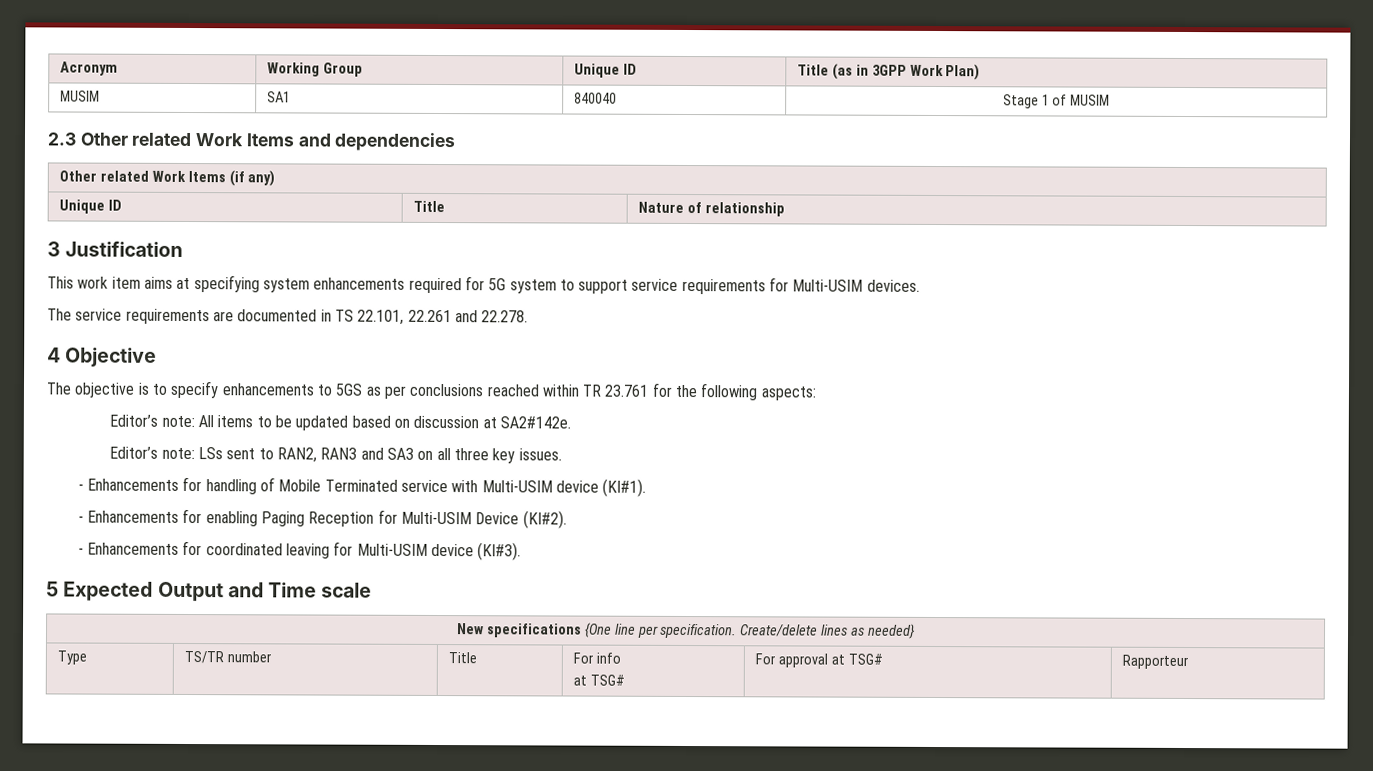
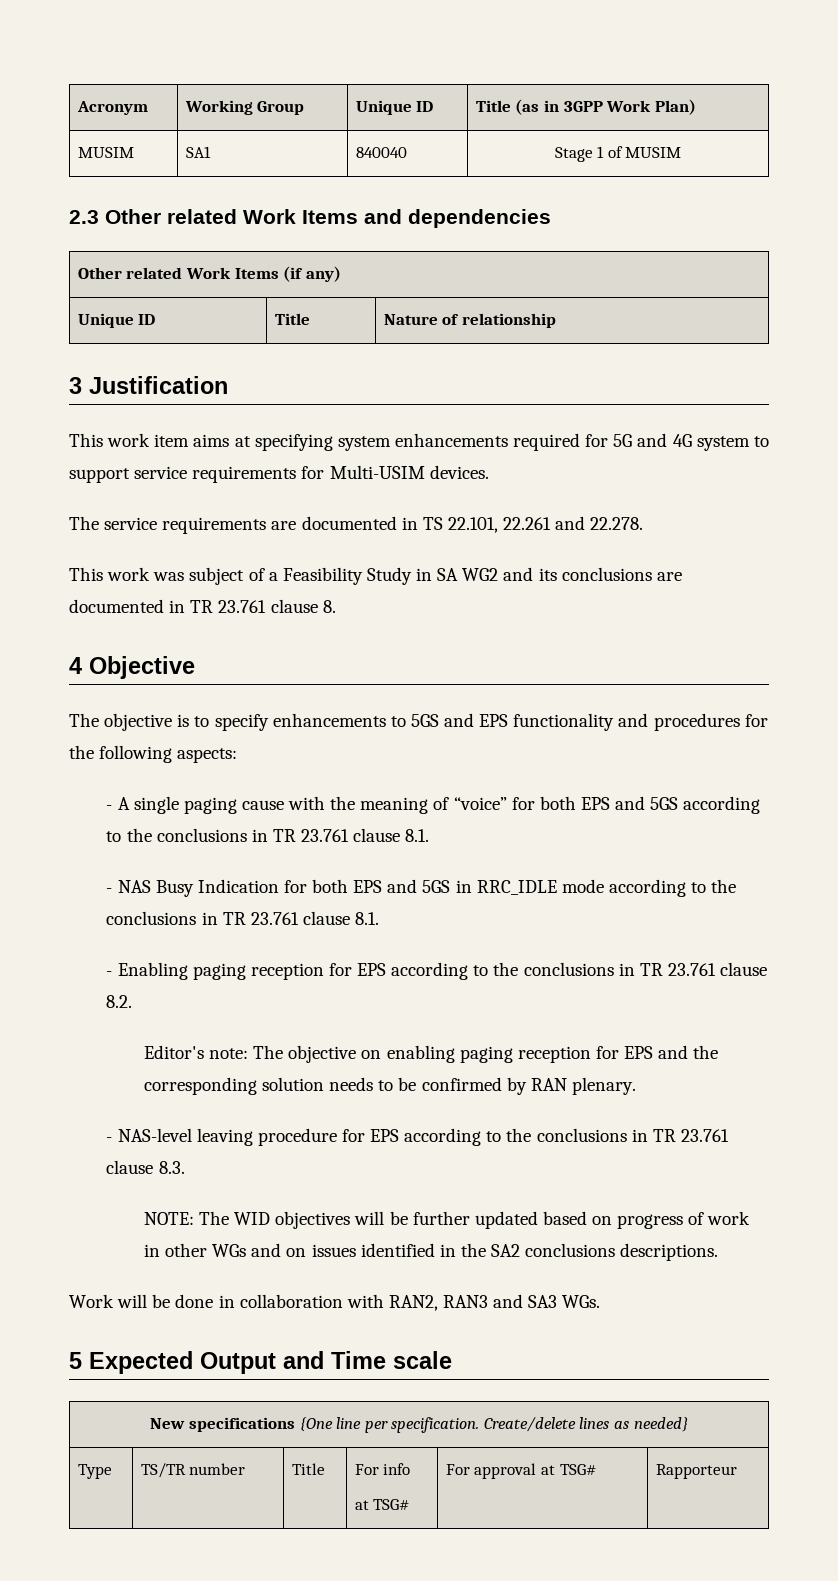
- This work item aims at specifying system enhancements required for 5G system to support service requirements for Multi-USIM devices.
+ This work item aims at specifying system enhancements required for 5G and 4G system to support service requirements for Multi-USIM devices.
+ This work was subject of a Feasibility Study in SA WG2 and its conclusions are documented in TR 23.761 clause 8.
- The objective is to specify enhancements to 5GS as per conclusions reached within TR 23.761 for the following aspects:
- Editor’s note: All items to be updated based on discussion at SA2#142e.
- Editor’s note: LSs sent to RAN2, RAN3 and SA3 on all three key issues.
- - Enhancements for handling of Mobile Terminated service with Multi-USIM device (KI#1).
- - Enhancements for enabling Paging Reception for Multi-USIM Device (KI#2).
- - Enhancements for coordinated leaving for Multi-USIM device (KI#3).
+ The objective is to specify enhancements to 5GS and EPS functionality and procedures for the following aspects:
+ - A single paging cause with the meaning of “voice” for both EPS and 5GS according to the conclusions in TR 23.761 clause 8.1.
+ - NAS Busy Indication for both EPS and 5GS in RRC_IDLE mode according to the conclusions in TR 23.761 clause 8.1.
+ - Enabling paging reception for EPS according to the conclusions in TR 23.761 clause 8.2.
+ Editor's note: The objective on enabling paging reception for EPS and the corresponding solution needs to be confirmed by RAN plenary.
+ - NAS-level leaving procedure for EPS according to the conclusions in TR 23.761 clause 8.3.
+ NOTE: The WID objectives will be further updated based on progress of work in other WGs and on issues identified in the SA2 conclusions descriptions.
+ Work will be done in collaboration with RAN2, RAN3 and SA3 WGs.

